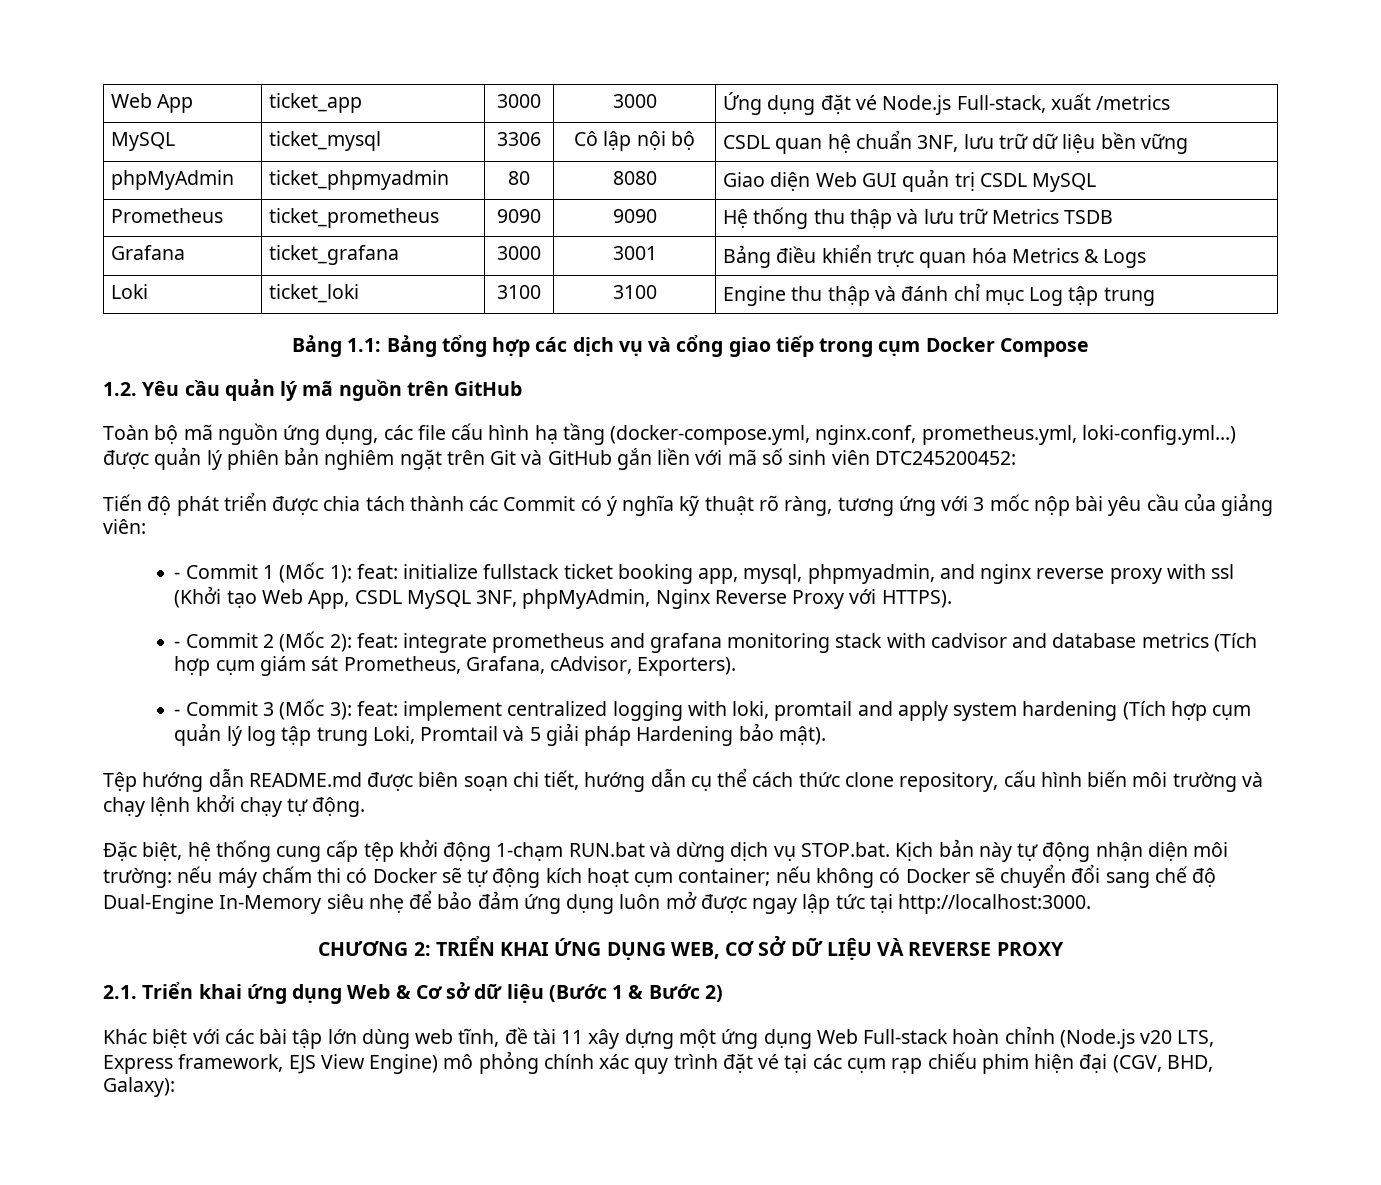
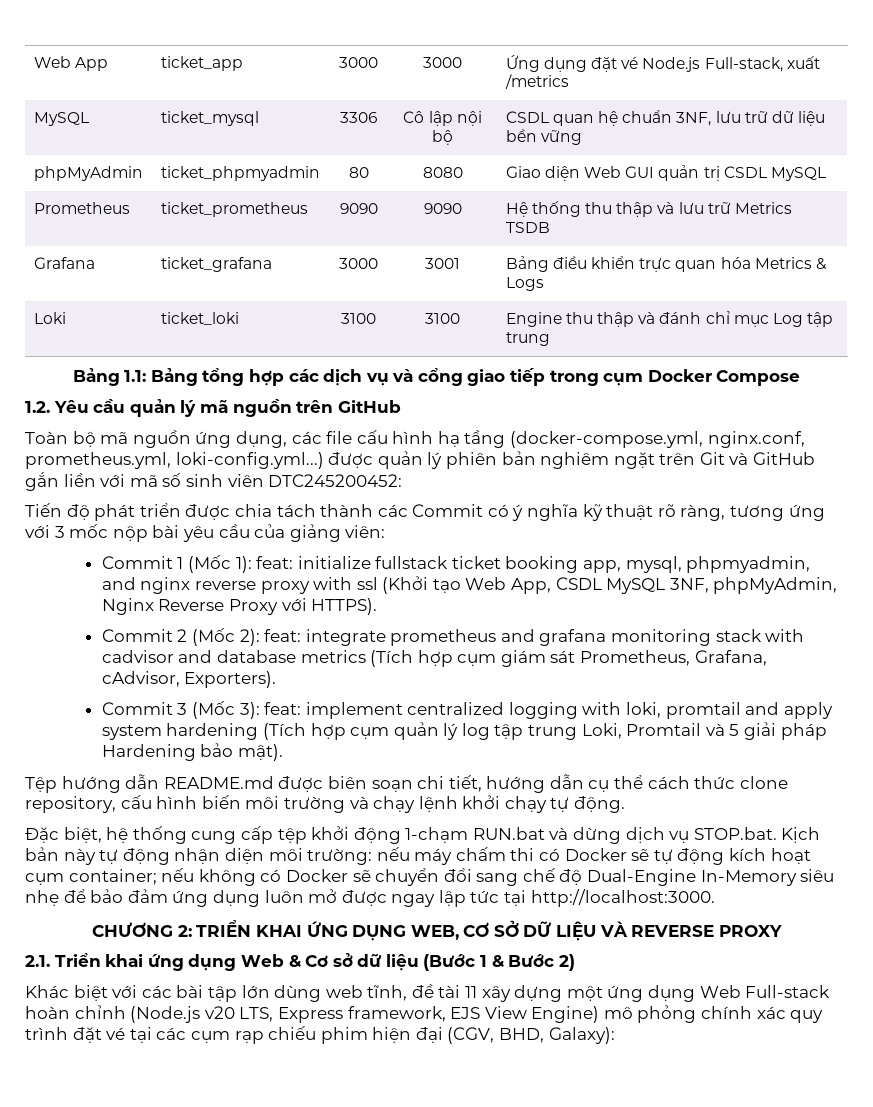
- - Commit 1 (Mốc 1): feat: initialize fullstack ticket booking app, mysql, phpmyadmin, and nginx reverse proxy with ssl (Khởi tạo Web App, CSDL MySQL 3NF, phpMyAdmin, Nginx Reverse Proxy với HTTPS).
+ Commit 1 (Mốc 1): feat: initialize fullstack ticket booking app, mysql, phpmyadmin, and nginx reverse proxy with ssl (Khởi tạo Web App, CSDL MySQL 3NF, phpMyAdmin, Nginx Reverse Proxy với HTTPS).
- - Commit 2 (Mốc 2): feat: integrate prometheus and grafana monitoring stack with cadvisor and database metrics (Tích hợp cụm giám sát Prometheus, Grafana, cAdvisor, Exporters).
+ Commit 2 (Mốc 2): feat: integrate prometheus and grafana monitoring stack with cadvisor and database metrics (Tích hợp cụm giám sát Prometheus, Grafana, cAdvisor, Exporters).
- - Commit 3 (Mốc 3): feat: implement centralized logging with loki, promtail and apply system hardening (Tích hợp cụm quản lý log tập trung Loki, Promtail và 5 giải pháp Hardening bảo mật).
+ Commit 3 (Mốc 3): feat: implement centralized logging with loki, promtail and apply system hardening (Tích hợp cụm quản lý log tập trung Loki, Promtail và 5 giải pháp Hardening bảo mật).

